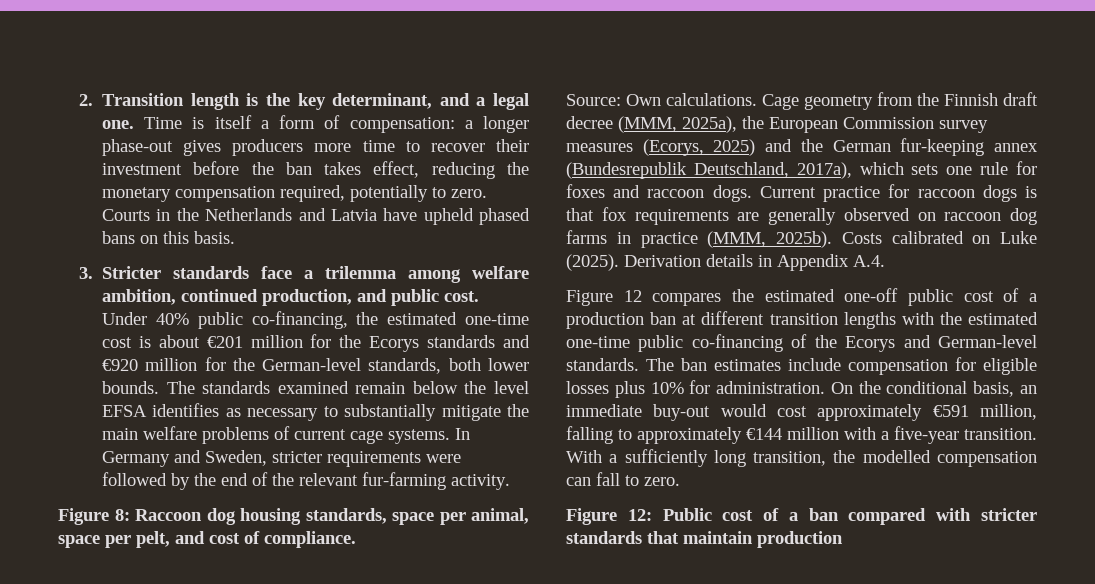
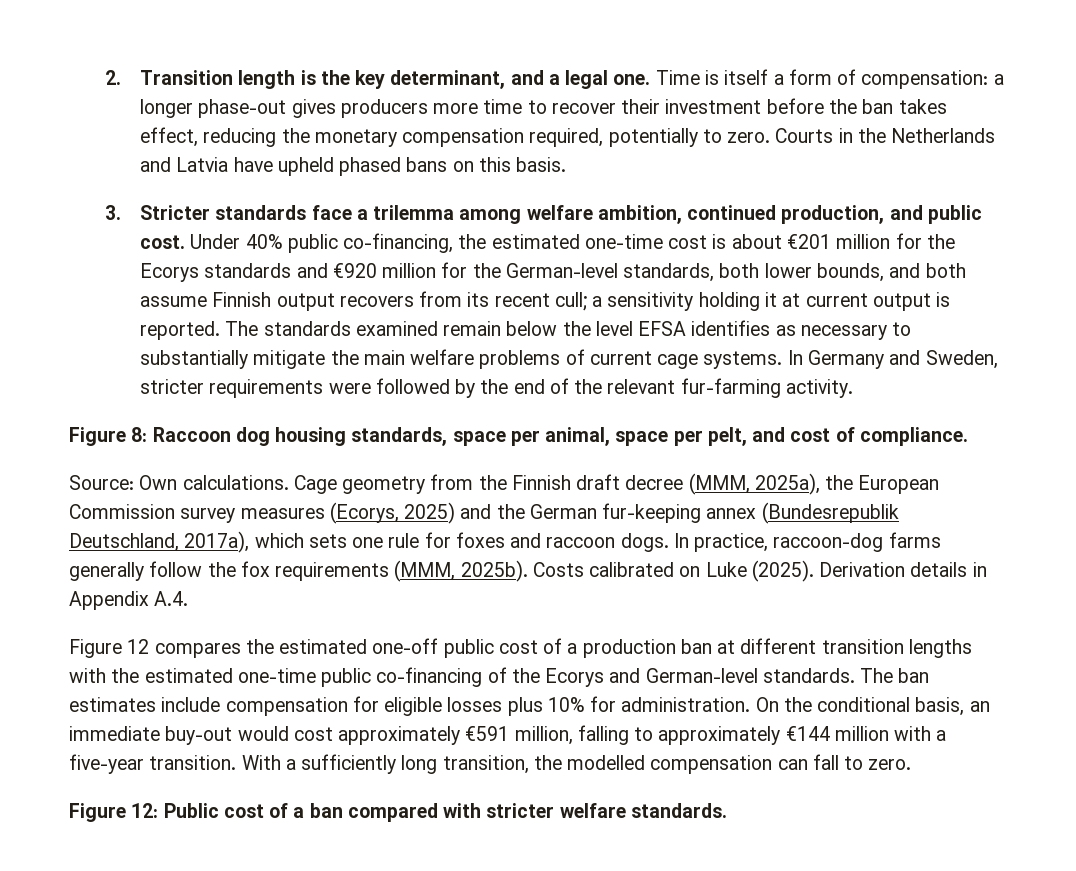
- Under 40% public co-financing, the estimated one-time cost is about €201 million for the Ecorys standards and €920 million for the German-level standards, both lower bounds.
+ Under 40% public co-financing, the estimated one-time cost is about €201 million for the Ecorys standards and €920 million for the German-level standards, both lower bounds, and both assume Finnish output recovers from its recent cull; a sensitivity holding it at current output is reported.
- Current practice for raccoon dogs is that fox requirements are generally observed on raccoon dog farms in practice (MMM, 2025b).
+ In practice, raccoon-dog farms generally follow the fox requirements (MMM, 2025b).
- Figure 12: Public cost of a ban compared with stricter standards that maintain production
+ Figure 12: Public cost of a ban compared with stricter welfare standards.

